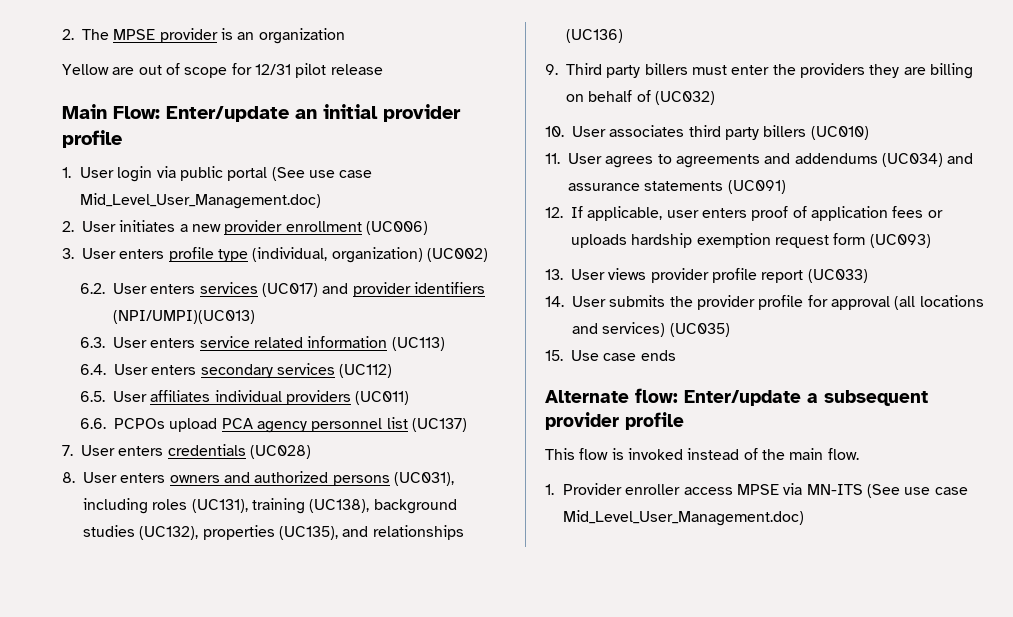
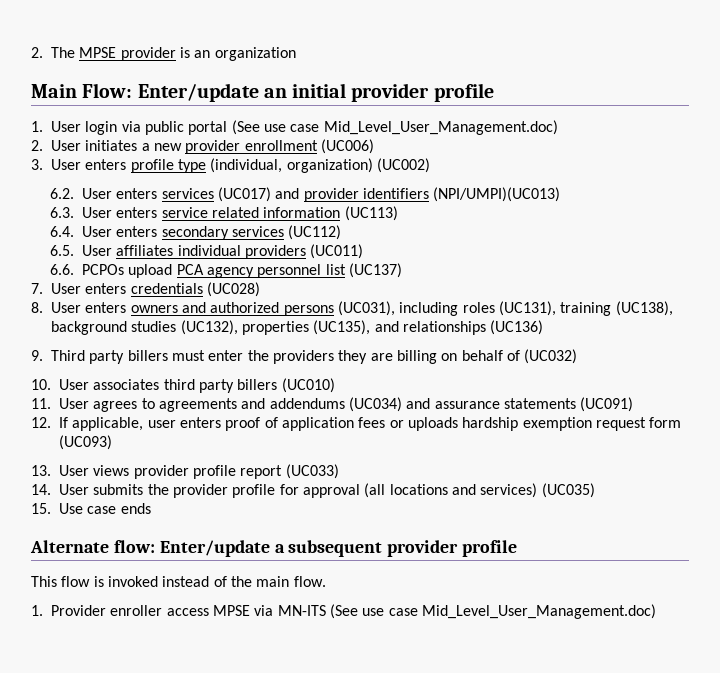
- Yellow are out of scope for 12/31 pilot release

